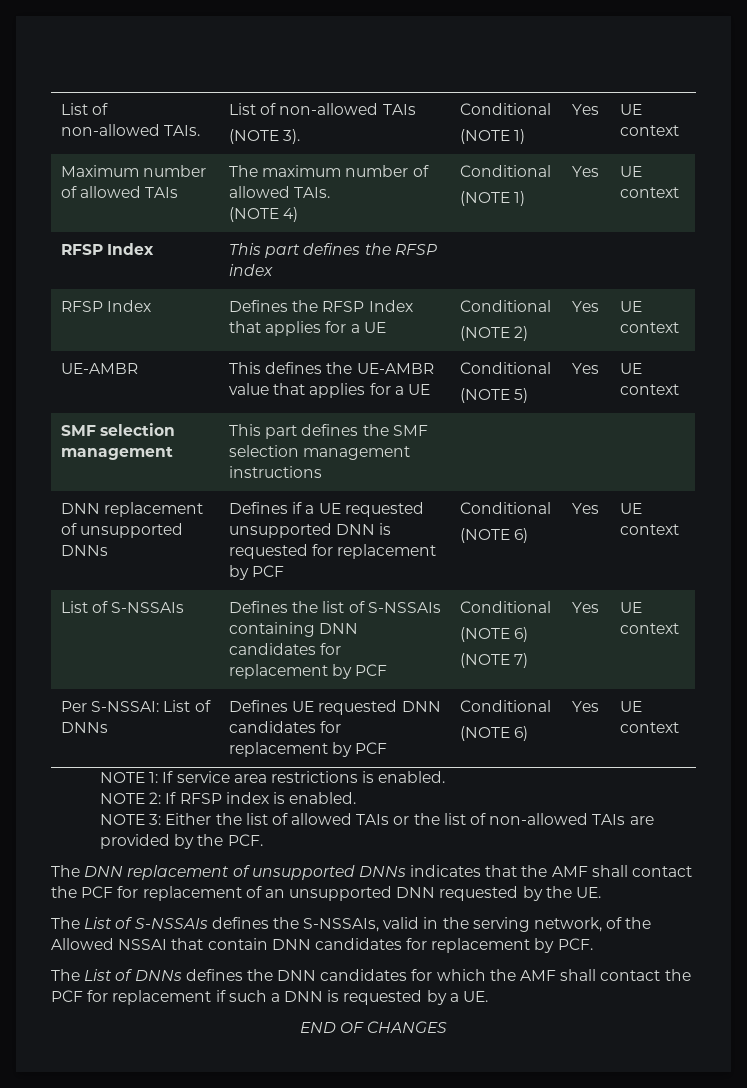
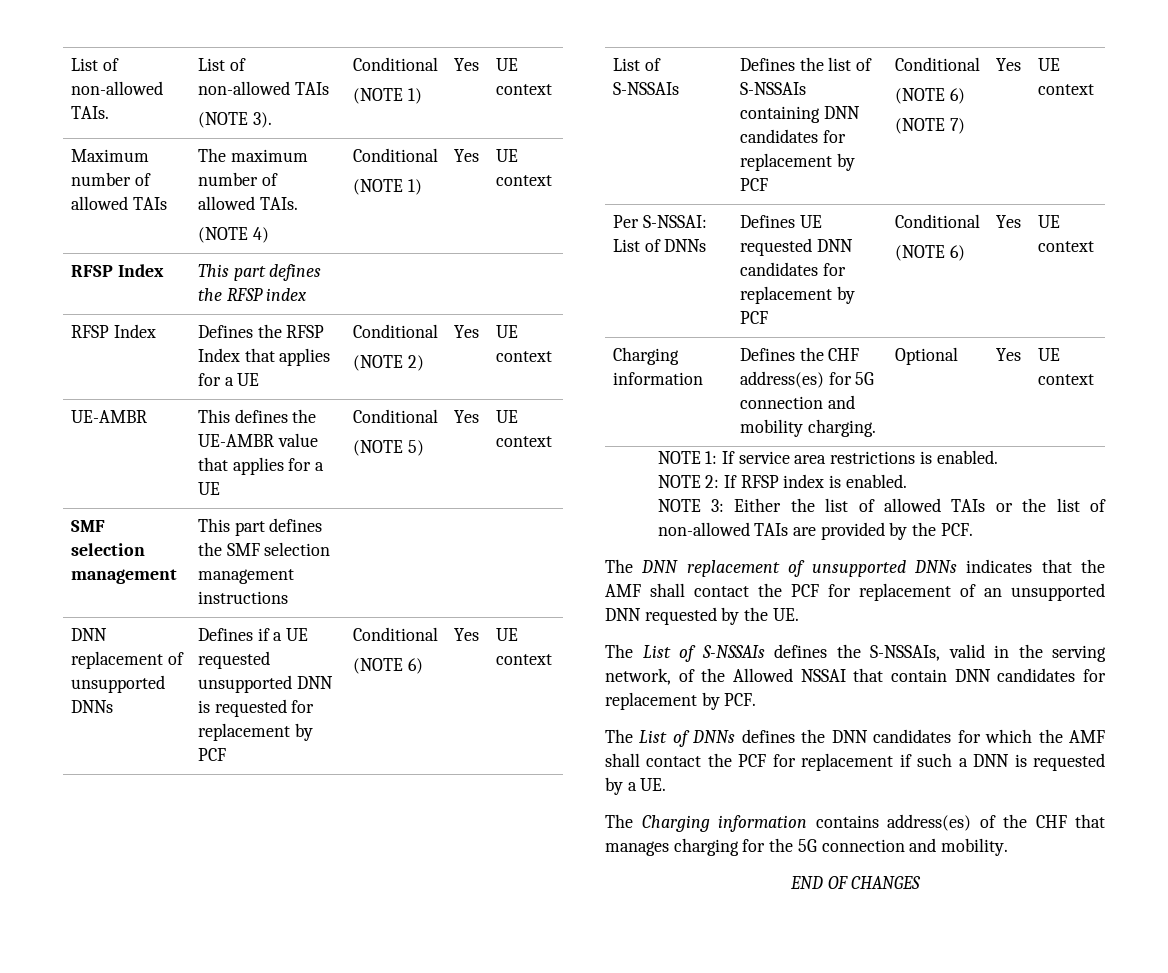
+ Charging information | Defines the CHF address(es) for 5G connection and mobility charging. | Optional | Yes | UE context
+ The Charging information contains address(es) of the CHF that manages charging for the 5G connection and mobility.

